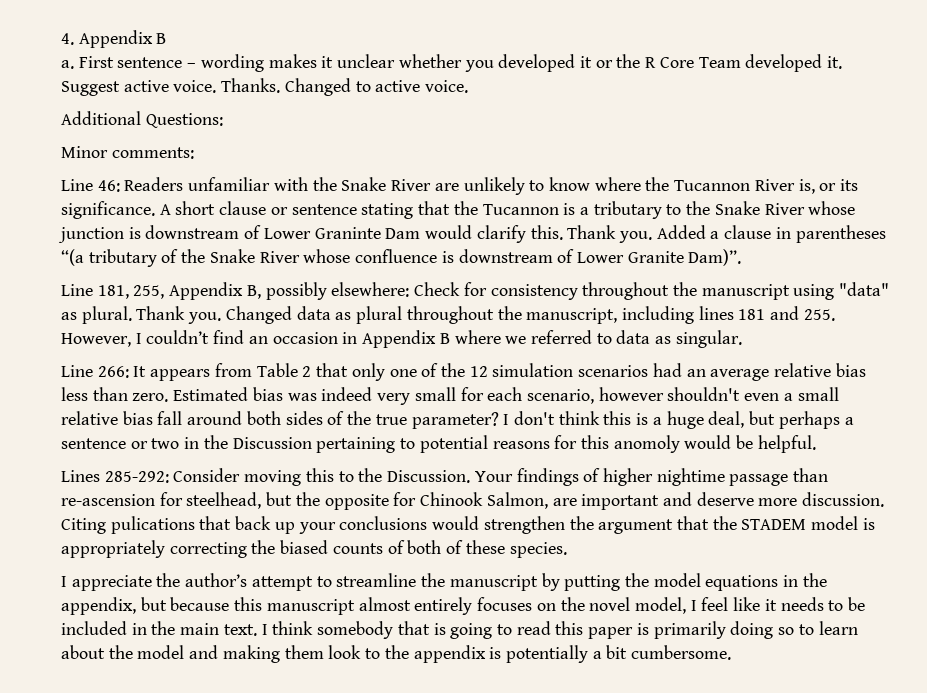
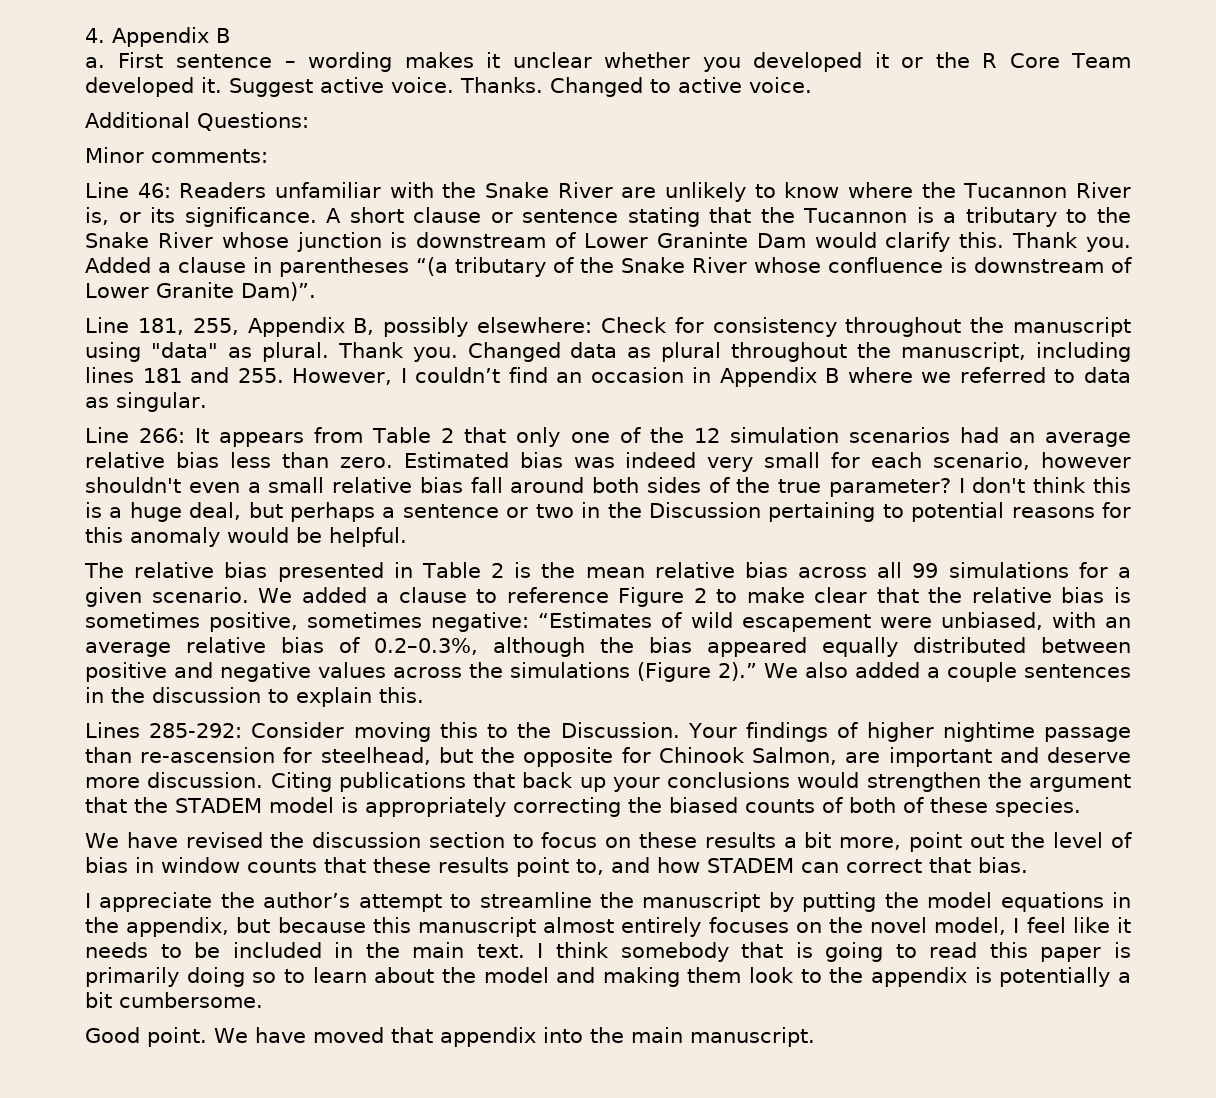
- I don't think this is a huge deal, but perhaps a sentence or two in the Discussion pertaining to potential reasons for this anomoly would be helpful.
+ I don't think this is a huge deal, but perhaps a sentence or two in the Discussion pertaining to potential reasons for this anomaly would be helpful.
+ The relative bias presented in Table 2 is the mean relative bias across all 99 simulations for a given scenario. We added a clause to reference Figure 2 to make clear that the relative bias is sometimes positive, sometimes negative: “Estimates of wild escapement were unbiased, with an average relative bias of 0.2–0.3%, although the bias appeared equally distributed between positive and negative values across the simulations (Figure 2).” We also added a couple sentences in the discussion to explain this.
- Citing pulications that back up your conclusions would strengthen the argument that the STADEM model is appropriately correcting the biased counts of both of these species.
+ Citing publications that back up your conclusions would strengthen the argument that the STADEM model is appropriately correcting the biased counts of both of these species.
+ We have revised the discussion section to focus on these results a bit more, point out the level of bias in window counts that these results point to, and how STADEM can correct that bias.
+ Good point. We have moved that appendix into the main manuscript.

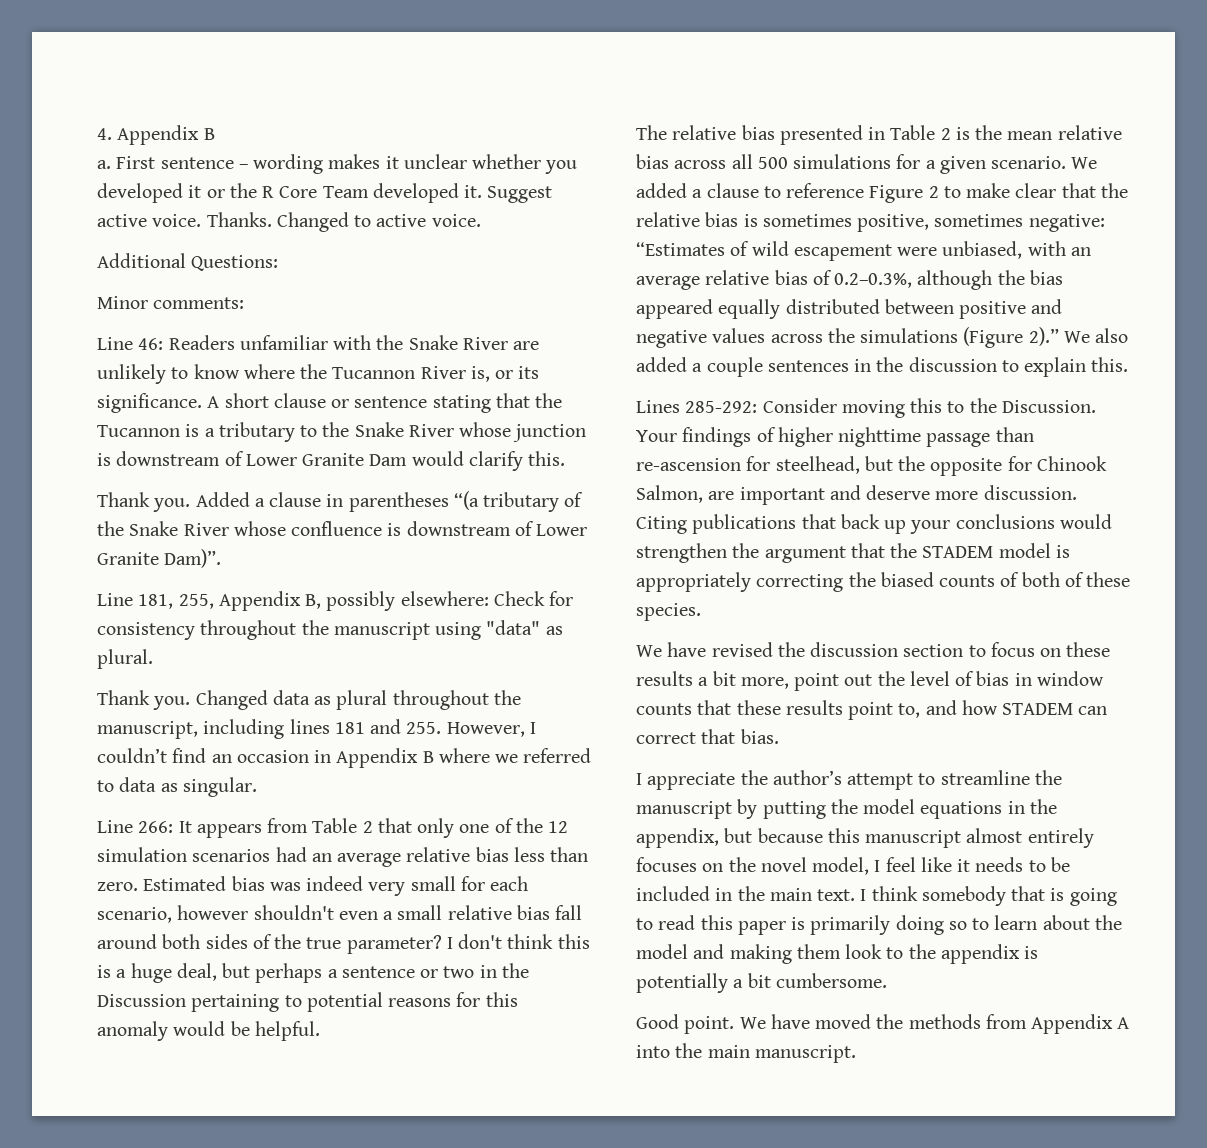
- A short clause or sentence stating that the Tucannon is a tributary to the Snake River whose junction is downstream of Lower Graninte Dam would clarify this. Thank you.
+ A short clause or sentence stating that the Tucannon is a tributary to the Snake River whose junction is downstream of Lower Granite Dam would clarify this.
+ Thank you.
- Line 181, 255, Appendix B, possibly elsewhere: Check for consistency throughout the manuscript using "data" as plural. Thank you.
+ Line 181, 255, Appendix B, possibly elsewhere: Check for consistency throughout the manuscript using "data" as plural.
+ Thank you.
- The relative bias presented in Table 2 is the mean relative bias across all 99 simulations for a given scenario.
+ The relative bias presented in Table 2 is the mean relative bias across all 500 simulations for a given scenario.
- Your findings of higher nightime passage than re-ascension for steelhead, but the opposite for Chinook Salmon, are important and deserve more discussion.
+ Your findings of higher nighttime passage than re-ascension for steelhead, but the opposite for Chinook Salmon, are important and deserve more discussion.
- We have moved that appendix into the main manuscript.
+ We have moved the methods from Appendix A into the main manuscript.

